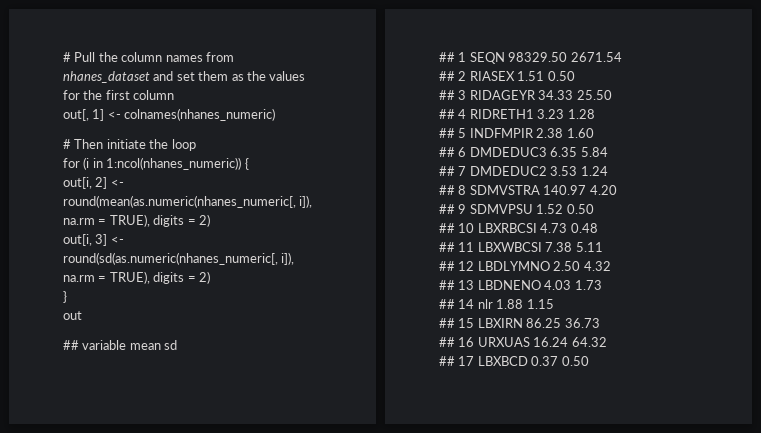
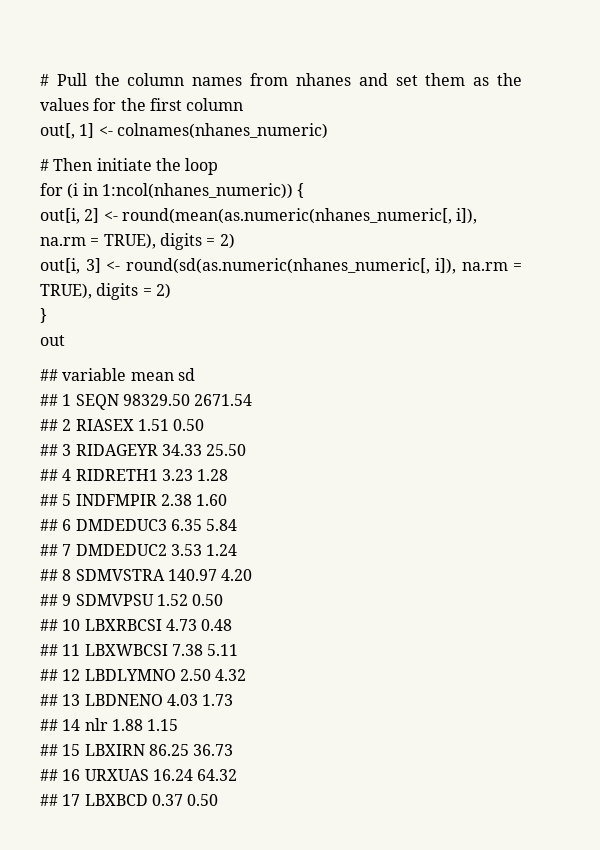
- # Pull the column names from nhanes_dataset and set them as the values for the first column
+ # Pull the column names from nhanes and set them as the values for the first column

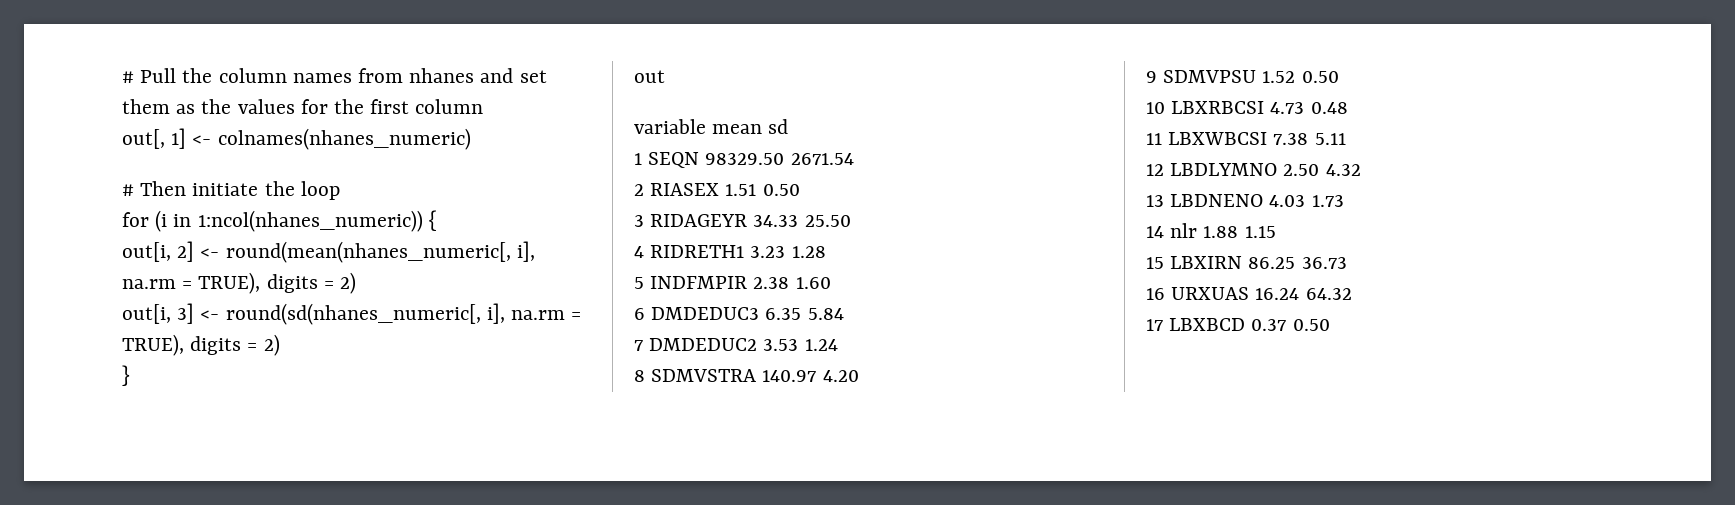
- out[i, 2] <- round(mean(as.numeric(nhanes_numeric[, i]), na.rm = TRUE), digits = 2)
+ out[i, 2] <- round(mean(nhanes_numeric[, i], na.rm = TRUE), digits = 2)
- out[i, 3] <- round(sd(as.numeric(nhanes_numeric[, i]), na.rm = TRUE), digits = 2)
+ out[i, 3] <- round(sd(nhanes_numeric[, i], na.rm = TRUE), digits = 2)
- ## variable mean sd
+ variable mean sd
- ## 1 SEQN 98329.50 2671.54
+ 1 SEQN 98329.50 2671.54
- ## 2 RIASEX 1.51 0.50
+ 2 RIASEX 1.51 0.50
- ## 3 RIDAGEYR 34.33 25.50
+ 3 RIDAGEYR 34.33 25.50
- ## 4 RIDRETH1 3.23 1.28
+ 4 RIDRETH1 3.23 1.28
- ## 5 INDFMPIR 2.38 1.60
+ 5 INDFMPIR 2.38 1.60
- ## 6 DMDEDUC3 6.35 5.84
+ 6 DMDEDUC3 6.35 5.84
- ## 7 DMDEDUC2 3.53 1.24
+ 7 DMDEDUC2 3.53 1.24
- ## 8 SDMVSTRA 140.97 4.20
+ 8 SDMVSTRA 140.97 4.20
- ## 9 SDMVPSU 1.52 0.50
+ 9 SDMVPSU 1.52 0.50
- ## 10 LBXRBCSI 4.73 0.48
+ 10 LBXRBCSI 4.73 0.48
- ## 11 LBXWBCSI 7.38 5.11
+ 11 LBXWBCSI 7.38 5.11
- ## 12 LBDLYMNO 2.50 4.32
+ 12 LBDLYMNO 2.50 4.32
- ## 13 LBDNENO 4.03 1.73
+ 13 LBDNENO 4.03 1.73
- ## 14 nlr 1.88 1.15
+ 14 nlr 1.88 1.15
- ## 15 LBXIRN 86.25 36.73
+ 15 LBXIRN 86.25 36.73
- ## 16 URXUAS 16.24 64.32
+ 16 URXUAS 16.24 64.32
- ## 17 LBXBCD 0.37 0.50
+ 17 LBXBCD 0.37 0.50

